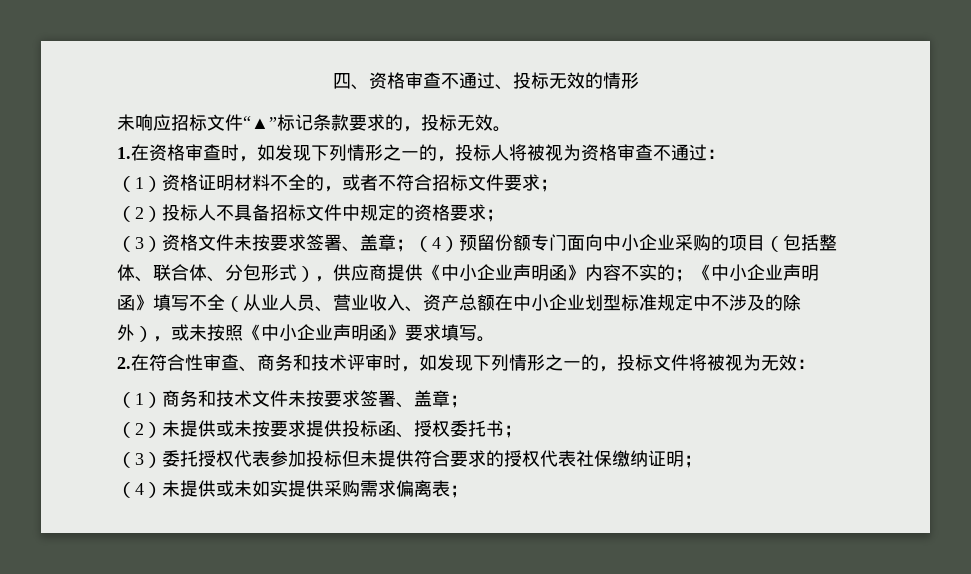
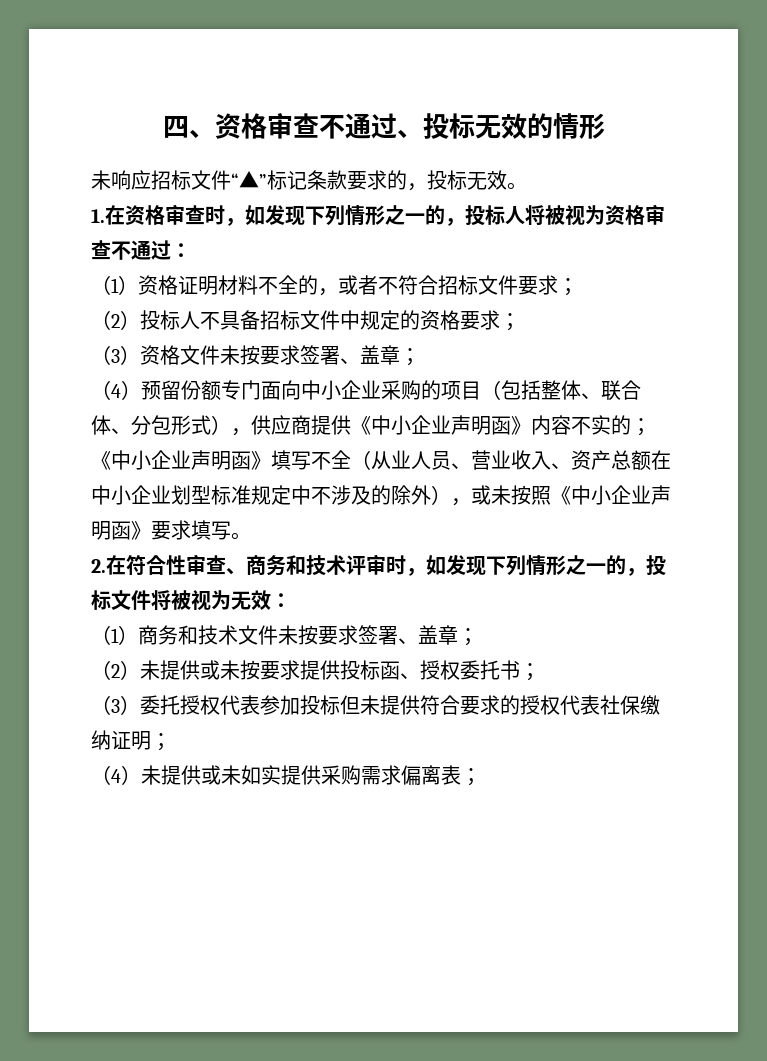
- （3）资格文件未按要求签署、盖章；（4）预留份额专门面向中小企业采购的项目（包括整体、联合体、分包形式），供应商提供《中小企业声明函》内容不实的；
+ （3）资格文件未按要求签署、盖章；
+ （4）预留份额专门面向中小企业采购的项目（包括整体、联合体、分包形式），供应商提供《中小企业声明函》内容不实的；

